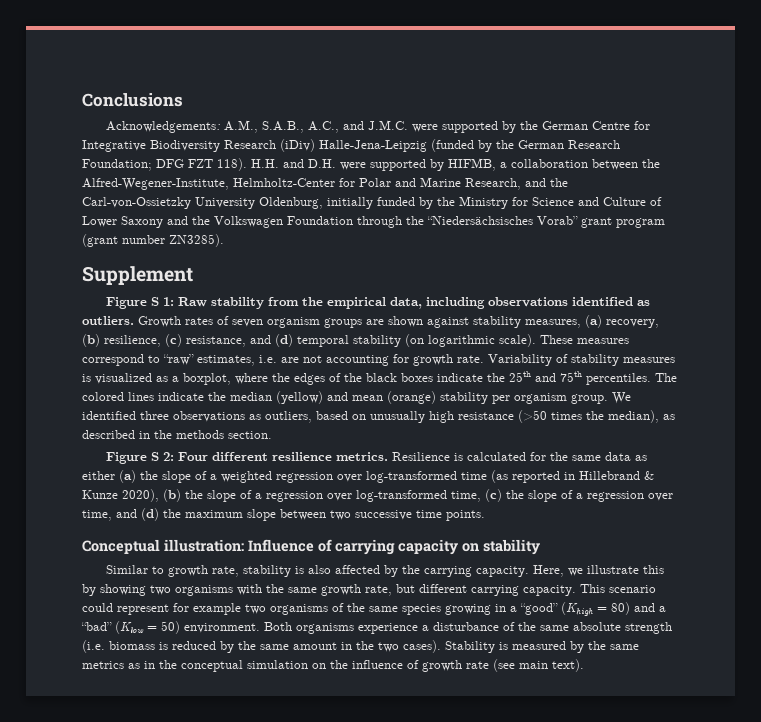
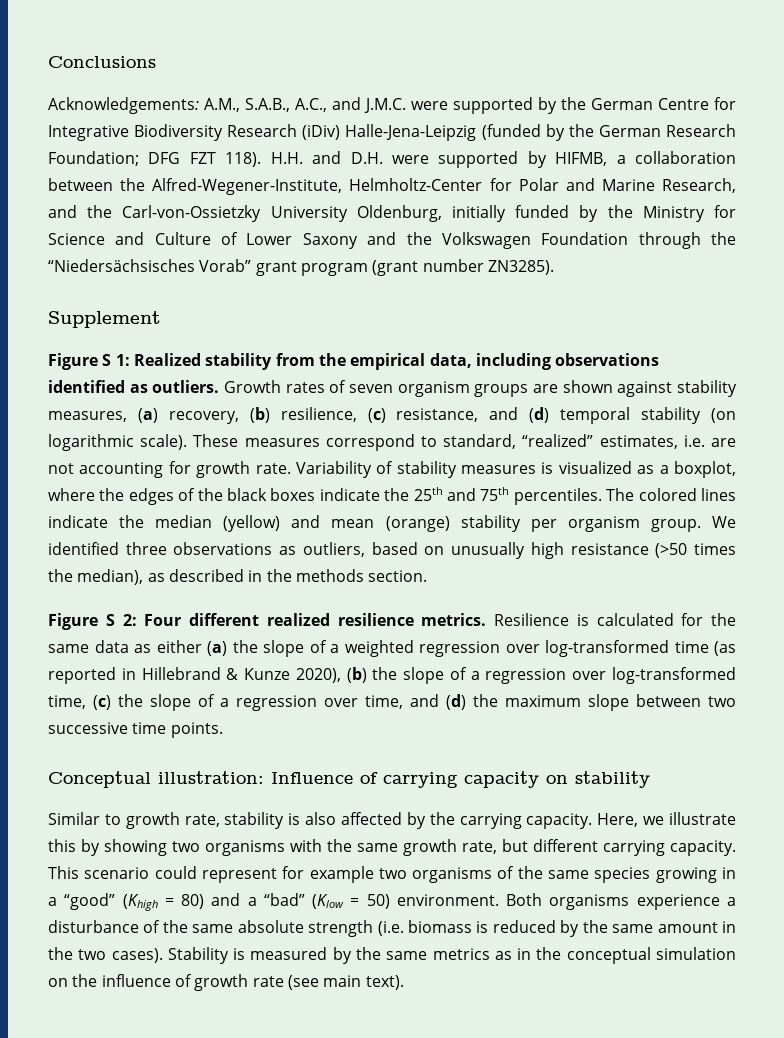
- Figure S 1: Raw stability from the empirical data, including observations identified as outliers.
+ Figure S 1: Realized stability from the empirical data, including observations identified as outliers.
- These measures correspond to “raw” estimates, i.e. are not accounting for growth rate.
+ These measures correspond to standard, “realized” estimates, i.e. are not accounting for growth rate.
- Figure S 2: Four different resilience metrics.
+ Figure S 2: Four different realized resilience metrics.

